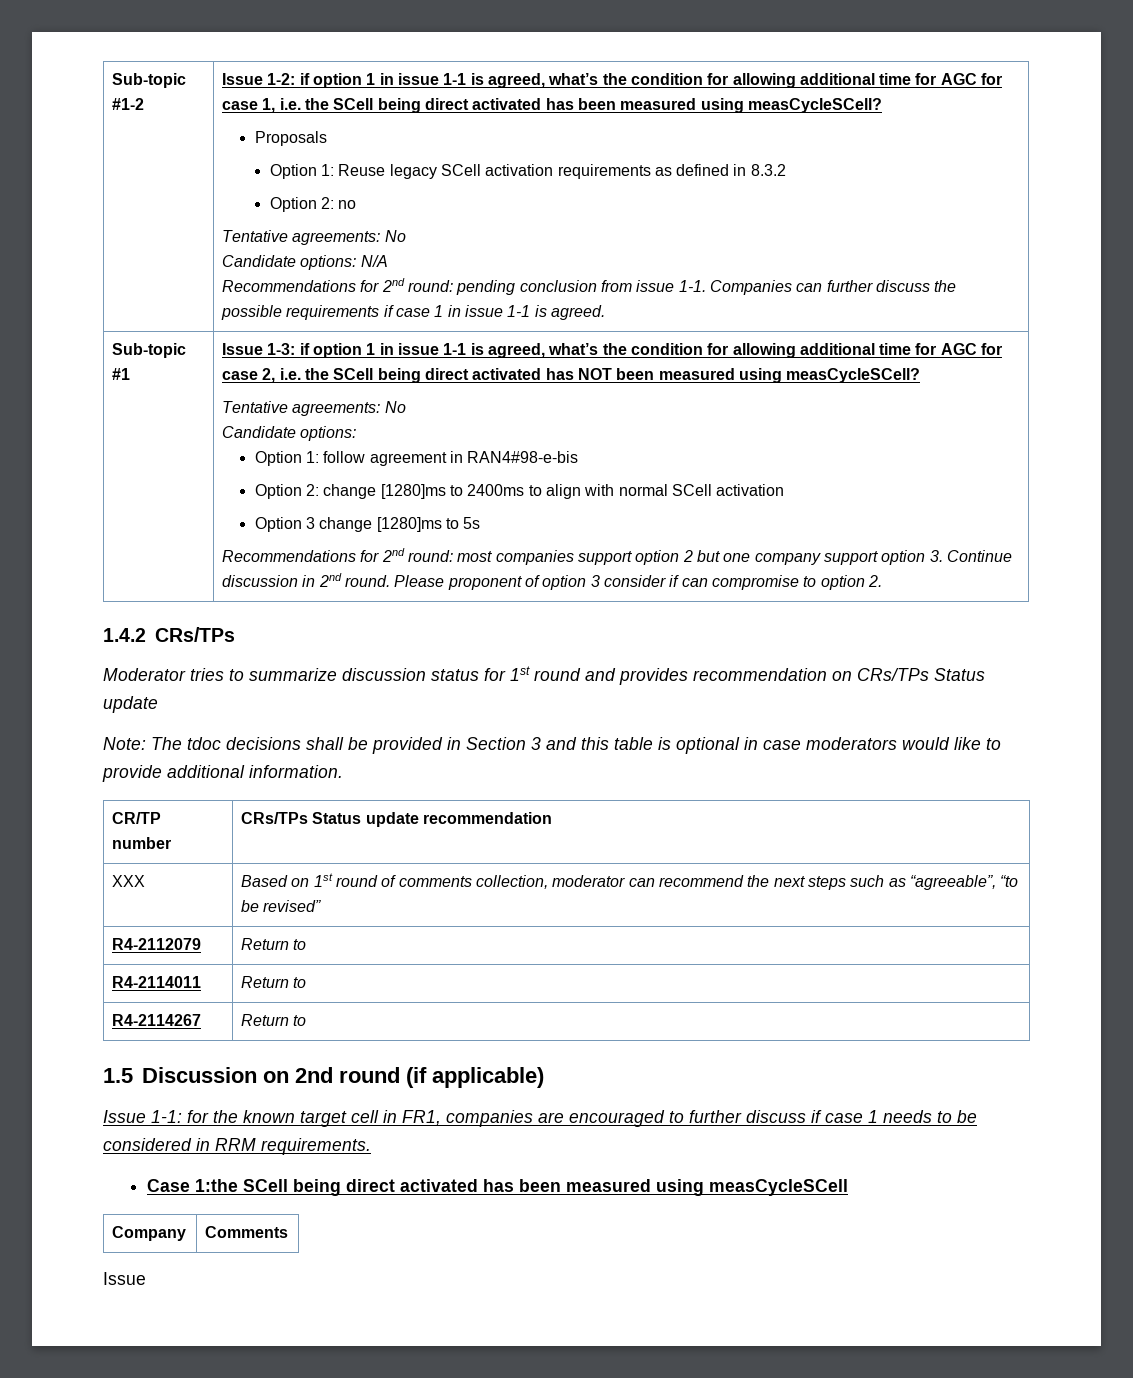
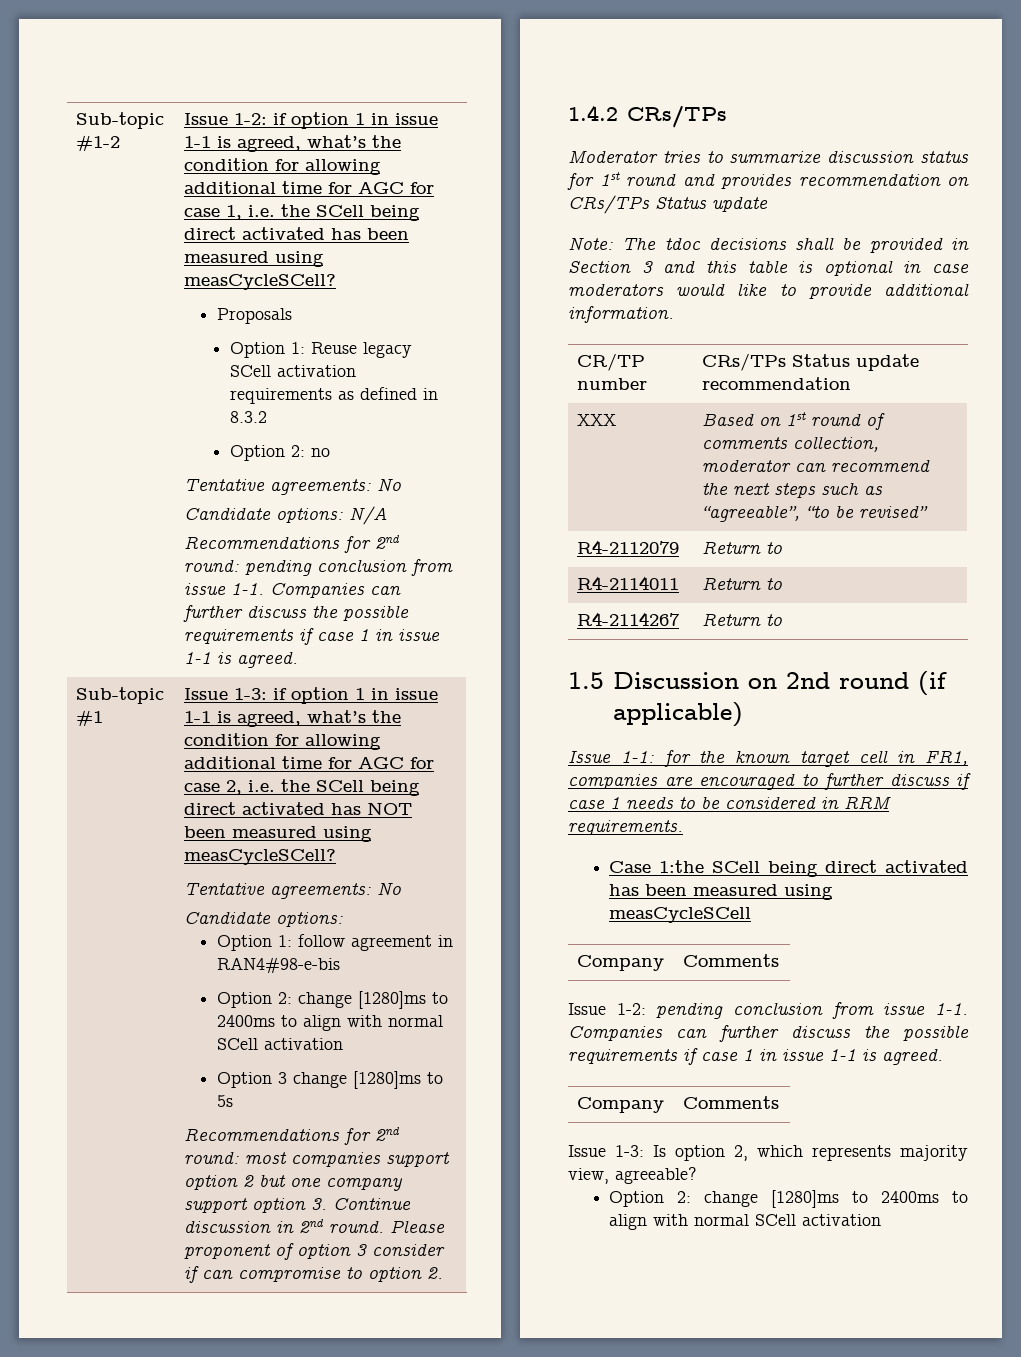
  Case 1:the SCell being direct activated has been measured using measCycleSCell
  Company | Comments
- Issue
+ Issue 1-2: pending conclusion from issue 1-1. Companies can further discuss the possible requirements if case 1 in issue 1-1 is agreed.
+ Company | Comments
+ Issue 1-3: Is option 2, which represents majority view, agreeable?
+ Option 2: change [1280]ms to 2400ms to align with normal SCell activation

